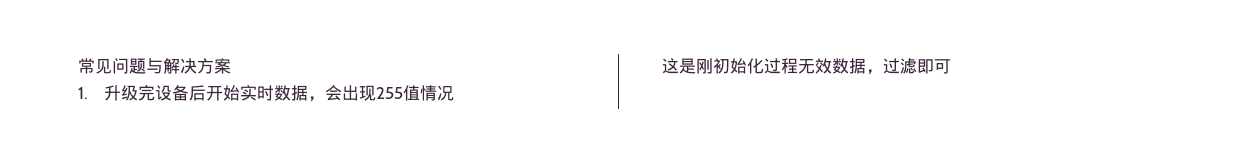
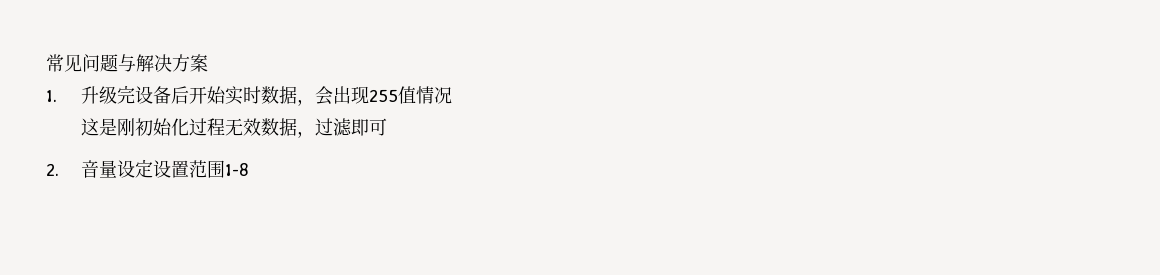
+ 2.音量设定设置范围1-8

